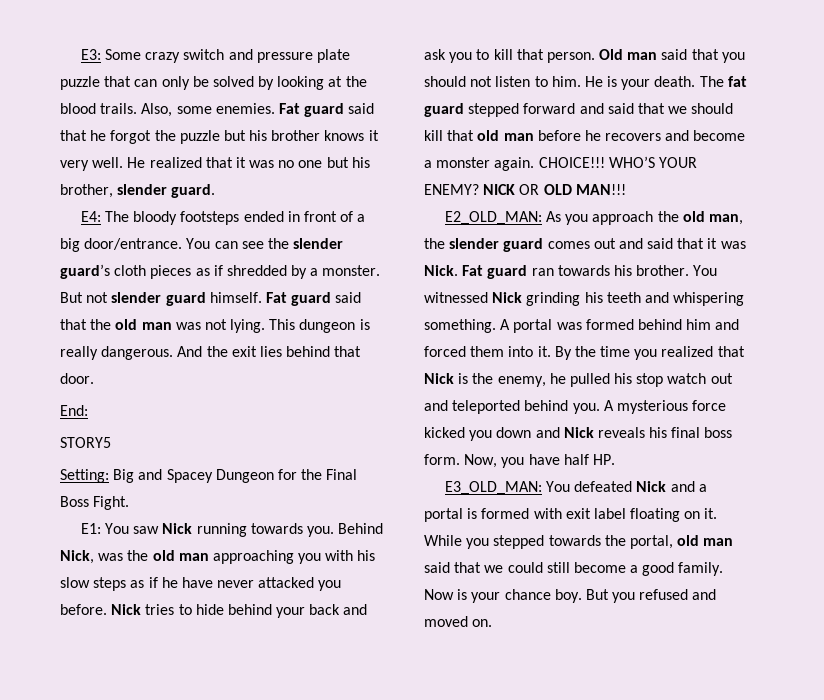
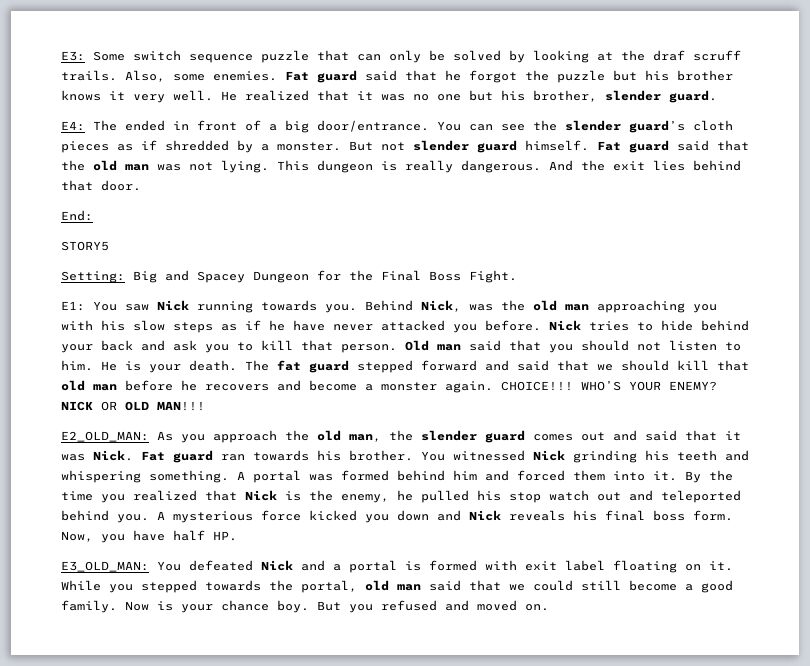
- E3: Some crazy switch and pressure plate puzzle that can only be solved by looking at the blood trails.
+ E3: Some switch sequence puzzle that can only be solved by looking at the draf scruff trails.
- E4: The bloody footsteps ended in front of a big door/entrance.
+ E4: The ended in front of a big door/entrance.

